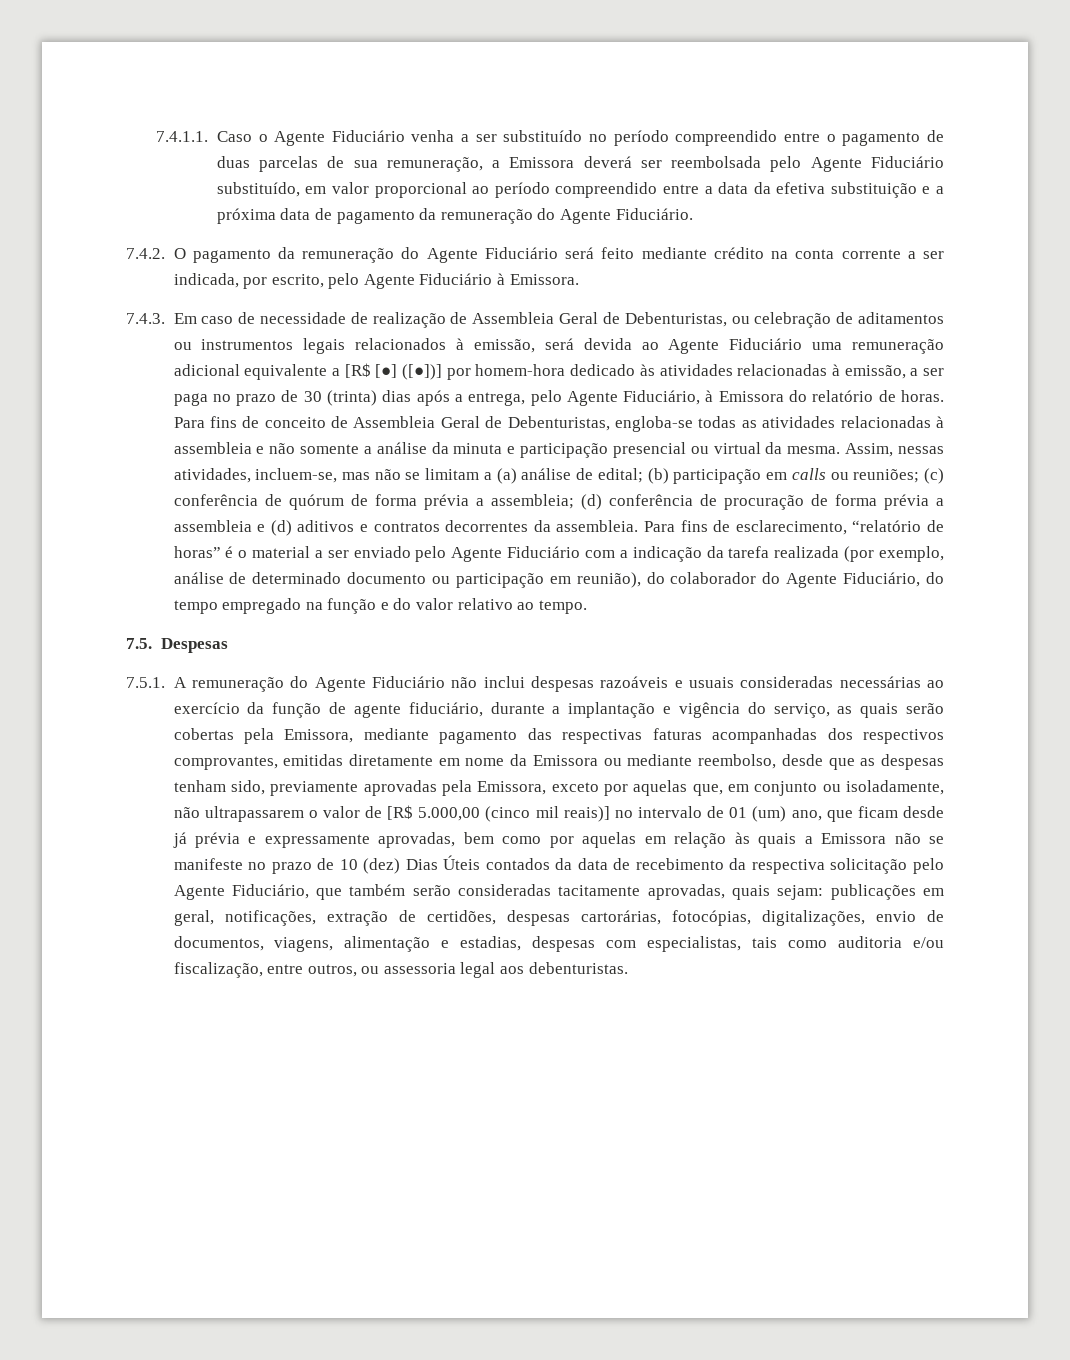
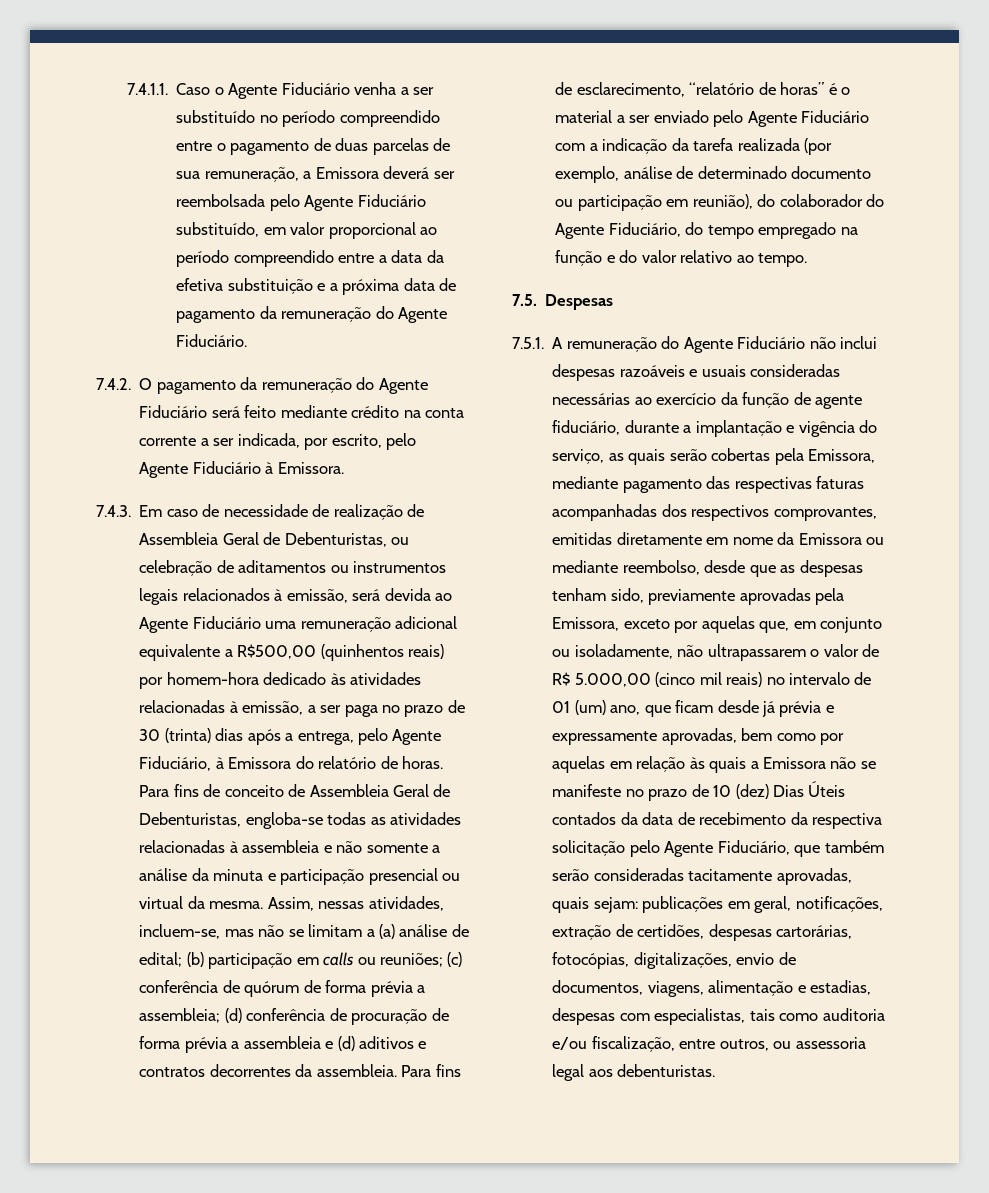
- 7.4.3. Em caso de necessidade de realização de Assembleia Geral de Debenturistas, ou celebração de aditamentos ou instrumentos legais relacionados à emissão, será devida ao Agente Fiduciário uma remuneração adicional equivalente a [R$ [●] ([●])] por homem-hora dedicado às atividades relacionadas à emissão, a ser paga no prazo de 30 (trinta) dias após a entrega, pelo Agente Fiduciário, à Emissora do relatório de horas.
+ 7.4.3. Em caso de necessidade de realização de Assembleia Geral de Debenturistas, ou celebração de aditamentos ou instrumentos legais relacionados à emissão, será devida ao Agente Fiduciário uma remuneração adicional equivalente a R$500,00 (quinhentos reais) por homem-hora dedicado às atividades relacionadas à emissão, a ser paga no prazo de 30 (trinta) dias após a entrega, pelo Agente Fiduciário, à Emissora do relatório de horas.
- 7.5.1. A remuneração do Agente Fiduciário não inclui despesas razoáveis e usuais consideradas necessárias ao exercício da função de agente fiduciário, durante a implantação e vigência do serviço, as quais serão cobertas pela Emissora, mediante pagamento das respectivas faturas acompanhadas dos respectivos comprovantes, emitidas diretamente em nome da Emissora ou mediante reembolso, desde que as despesas tenham sido, previamente aprovadas pela Emissora, exceto por aquelas que, em conjunto ou isoladamente, não ultrapassarem o valor de [R$ 5.000,00 (cinco mil reais)] no intervalo de 01 (um) ano, que ficam desde já prévia e expressamente aprovadas, bem como por aquelas em relação às quais a Emissora não se manifeste no prazo de 10 (dez) Dias Úteis contados da data de recebimento da respectiva solicitação pelo Agente Fiduciário, que também serão consideradas tacitamente aprovadas, quais sejam:
+ 7.5.1. A remuneração do Agente Fiduciário não inclui despesas razoáveis e usuais consideradas necessárias ao exercício da função de agente fiduciário, durante a implantação e vigência do serviço, as quais serão cobertas pela Emissora, mediante pagamento das respectivas faturas acompanhadas dos respectivos comprovantes, emitidas diretamente em nome da Emissora ou mediante reembolso, desde que as despesas tenham sido, previamente aprovadas pela Emissora, exceto por aquelas que, em conjunto ou isoladamente, não ultrapassarem o valor de R$ 5.000,00 (cinco mil reais) no intervalo de 01 (um) ano, que ficam desde já prévia e expressamente aprovadas, bem como por aquelas em relação às quais a Emissora não se manifeste no prazo de 10 (dez) Dias Úteis contados da data de recebimento da respectiva solicitação pelo Agente Fiduciário, que também serão consideradas tacitamente aprovadas, quais sejam:

